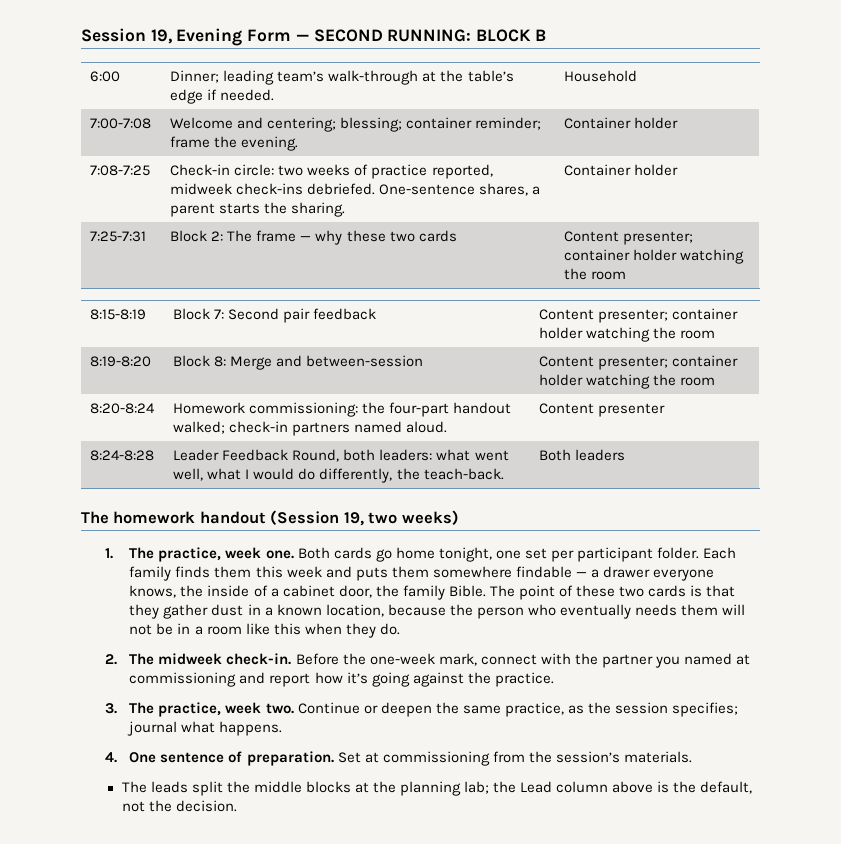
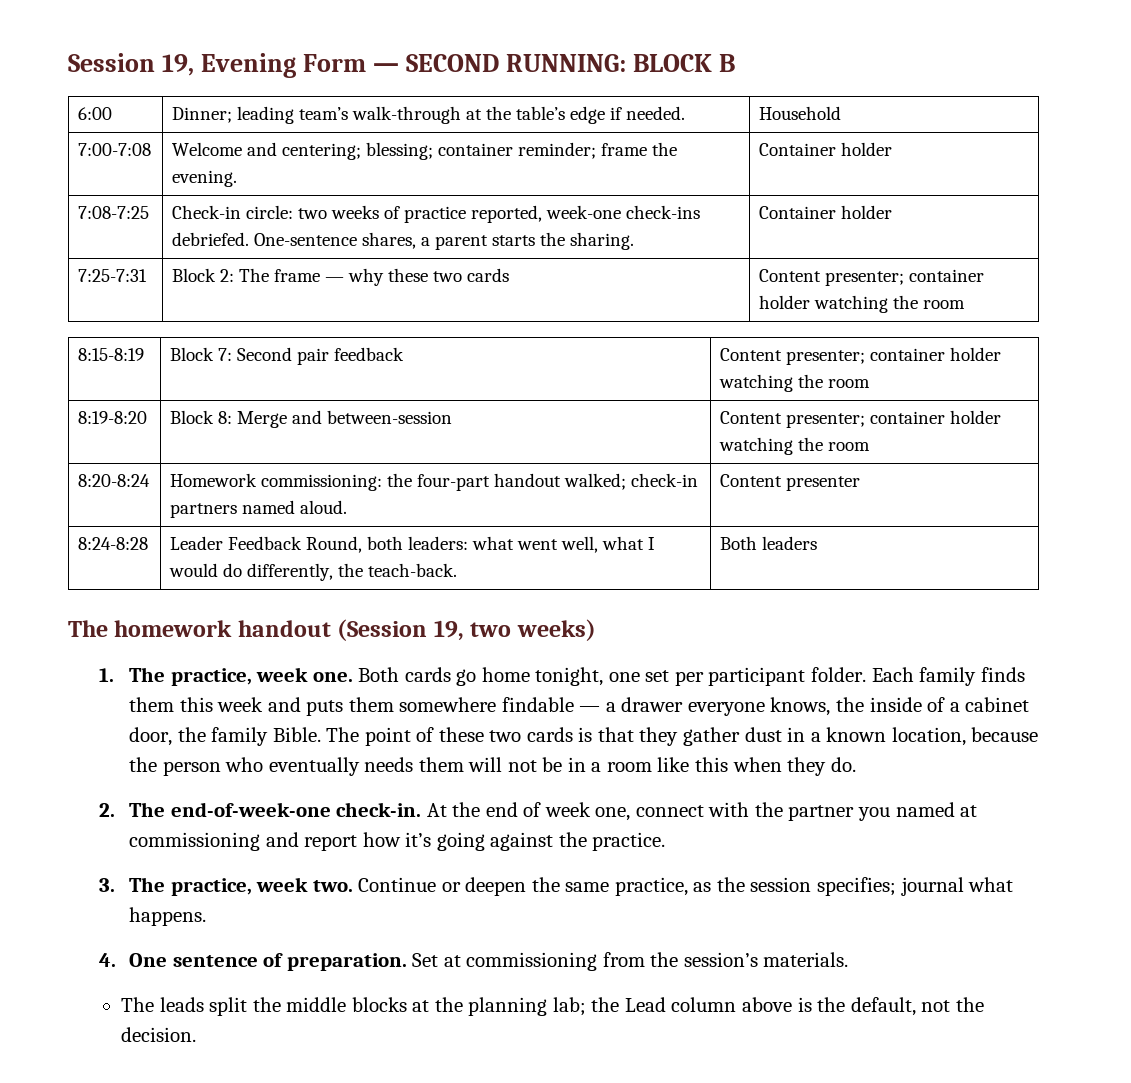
- 7:08-7:25 | Check-in circle: two weeks of practice reported, midweek check-ins debriefed. One-sentence shares, a parent starts the sharing. | Container holder
+ 7:08-7:25 | Check-in circle: two weeks of practice reported, week-one check-ins debriefed. One-sentence shares, a parent starts the sharing. | Container holder
- 2. The midweek check-in. Before the one-week mark, connect with the partner you named at commissioning and report how it’s going against the practice.
+ 2. The end-of-week-one check-in. At the end of week one, connect with the partner you named at commissioning and report how it’s going against the practice.

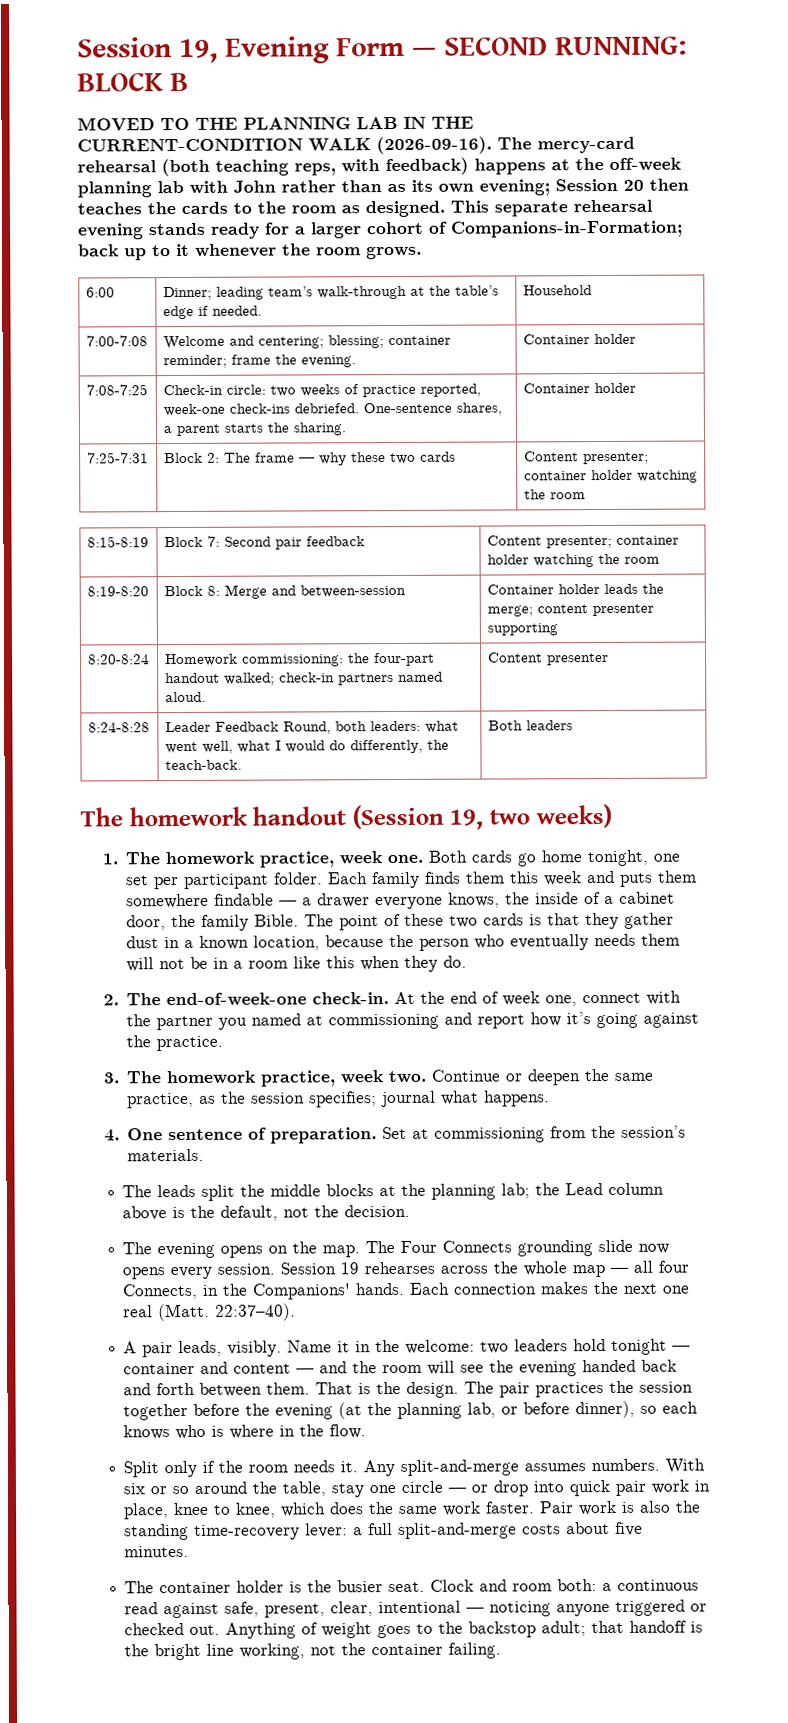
+ MOVED TO THE PLANNING LAB IN THE CURRENT-CONDITION WALK (2026-09-16). The mercy-card rehearsal (both teaching reps, with feedback) happens at the off-week planning lab with John rather than as its own evening; Session 20 then teaches the cards to the room as designed. This separate rehearsal evening stands ready for a larger cohort of Companions-in-Formation; back up to it whenever the room grows.
- 8:19-8:20 | Block 8: Merge and between-session | Content presenter; container holder watching the room
+ 8:19-8:20 | Block 8: Merge and between-session | Container holder leads the merge; content presenter supporting
- 1. The practice, week one.
+ 1. The homework practice, week one.
- 3. The practice, week two.
+ 3. The homework practice, week two.
+ The evening opens on the map. The Four Connects grounding slide now opens every session. Session 19 rehearses across the whole map — all four Connects, in the Companions' hands. Each connection makes the next one real (Matt. 22:37–40).
+ A pair leads, visibly. Name it in the welcome: two leaders hold tonight — container and content — and the room will see the evening handed back and forth between them. That is the design. The pair practices the session together before the evening (at the planning lab, or before dinner), so each knows who is where in the flow.
+ Split only if the room needs it. Any split-and-merge assumes numbers. With six or so around the table, stay one circle — or drop into quick pair work in place, knee to knee, which does the same work faster. Pair work is also the standing time-recovery lever: a full split-and-merge costs about five minutes.
+ The container holder is the busier seat. Clock and room both: a continuous read against safe, present, clear, intentional — noticing anyone triggered or checked out. Anything of weight goes to the backstop adult; that handoff is the bright line working, not the container failing.

